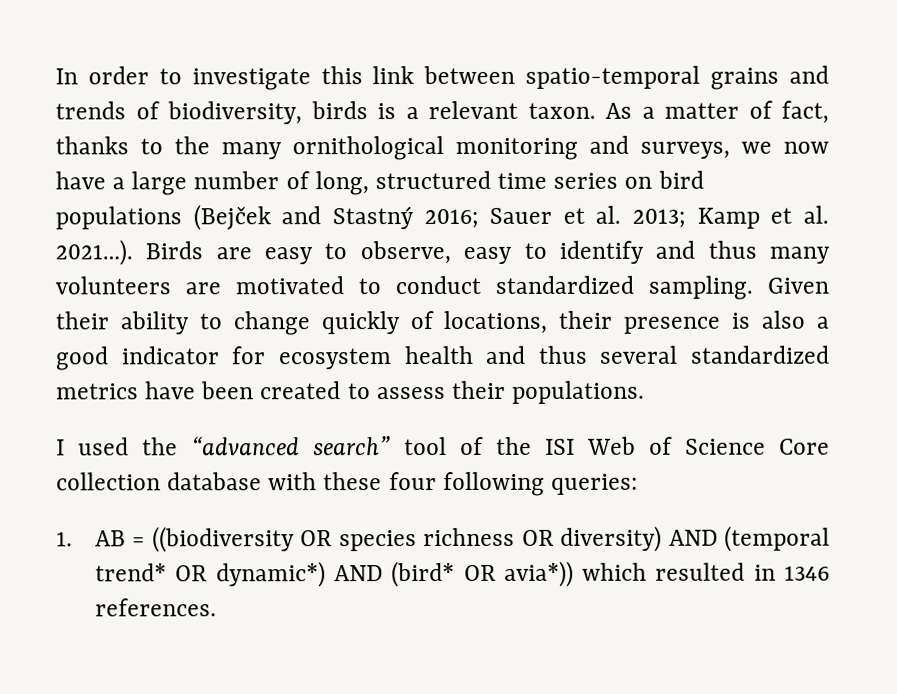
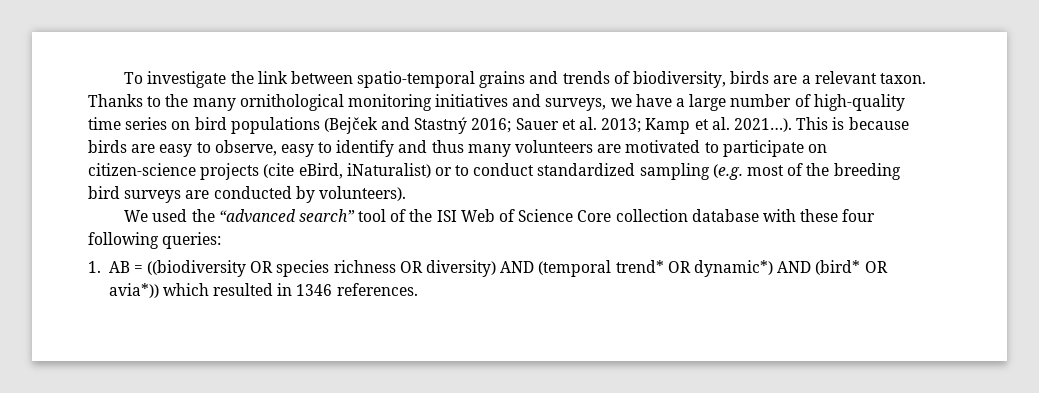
- In order to investigate this link between spatio-temporal grains and trends of biodiversity, birds is a relevant taxon.
+ To investigate the link between spatio-temporal grains and trends of biodiversity, birds are a relevant taxon.
- As a matter of fact, thanks to the many ornithological monitoring and surveys, we now have a large number of long, structured time series on bird populations (Bejček and Stastný 2016; Sauer et al. 2013; Kamp et al. 2021…).
+ Thanks to the many ornithological monitoring initiatives and surveys, we have a large number of high-quality time series on bird populations (Bejček and Stastný 2016; Sauer et al. 2013; Kamp et al. 2021…).
- Birds are easy to observe, easy to identify and thus many volunteers are motivated to conduct standardized sampling. Given their ability to change quickly of locations, their presence is also a good indicator for ecosystem health and thus several standardized metrics have been created to assess their populations.
- I used the “advanced search” tool of the ISI Web of Science Core collection database with these four following queries:
+ This is because birds are easy to observe, easy to identify and thus many volunteers are motivated to participate on citizen-science projects (cite eBird, iNaturalist) or to conduct standardized sampling (e.g. most of the breeding bird surveys are conducted by volunteers).
+ We used the “advanced search” tool of the ISI Web of Science Core collection database with these four following queries:

